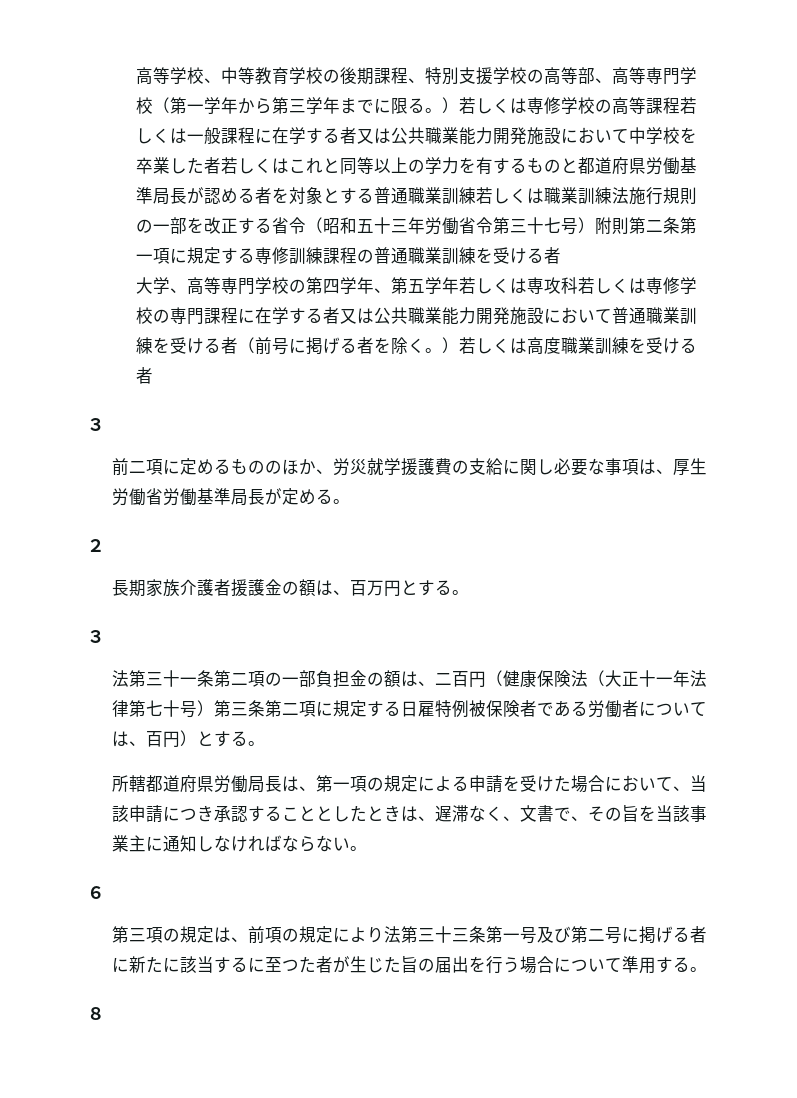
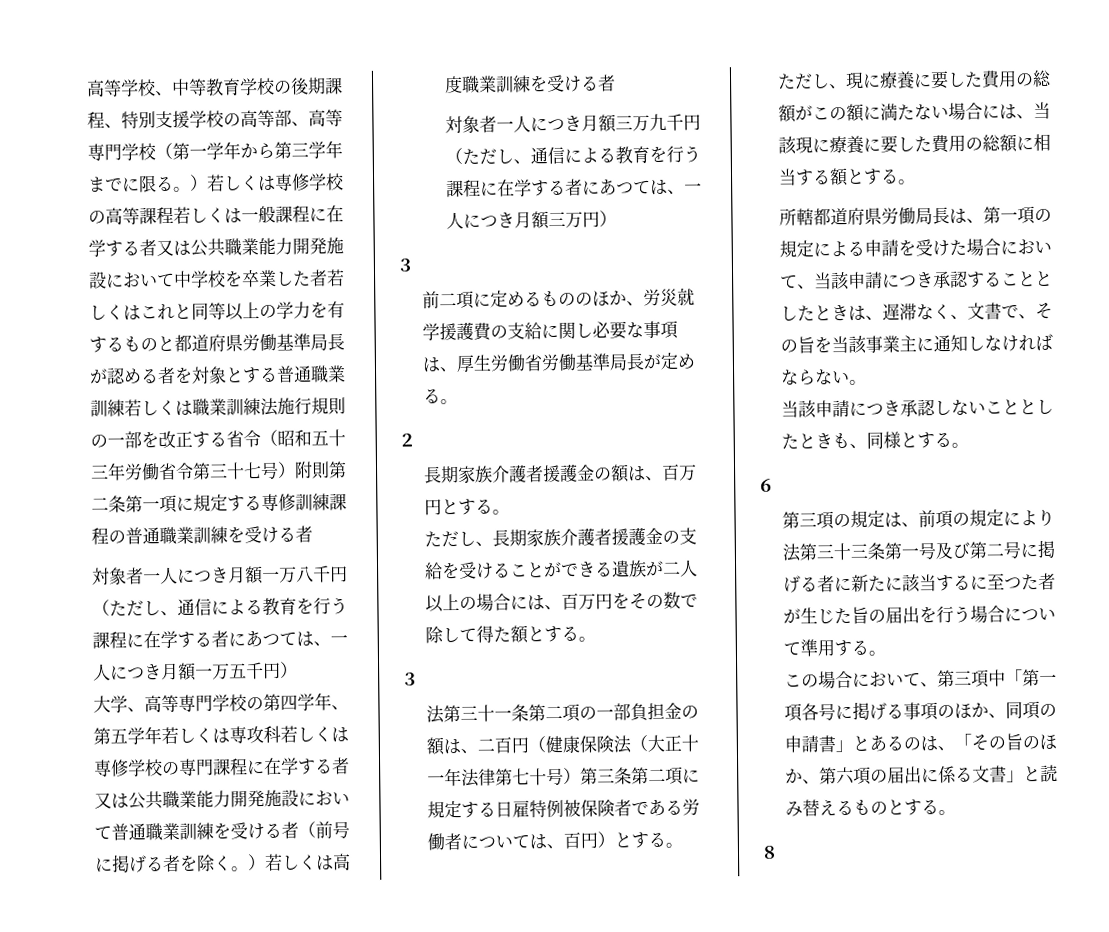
+ 対象者一人につき月額一万八千円（ただし、通信による教育を行う課程に在学する者にあつては、一人につき月額一万五千円）
+ 対象者一人につき月額三万九千円（ただし、通信による教育を行う課程に在学する者にあつては、一人につき月額三万円）
+ ただし、長期家族介護者援護金の支給を受けることができる遺族が二人以上の場合には、百万円をその数で除して得た額とする。
+ ただし、現に療養に要した費用の総額がこの額に満たない場合には、当該現に療養に要した費用の総額に相当する額とする。
+ 当該申請につき承認しないこととしたときも、同様とする。
+ この場合において、第三項中「第一項各号に掲げる事項のほか、同項の申請書」とあるのは、「その旨のほか、第六項の届出に係る文書」と読み替えるものとする。

